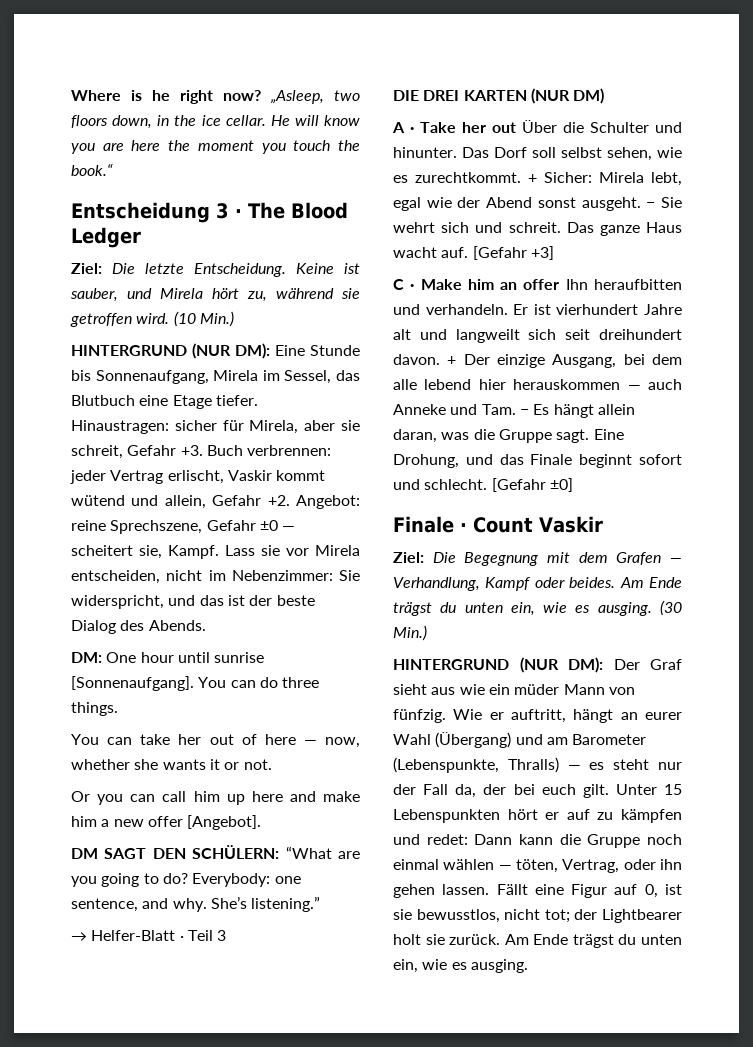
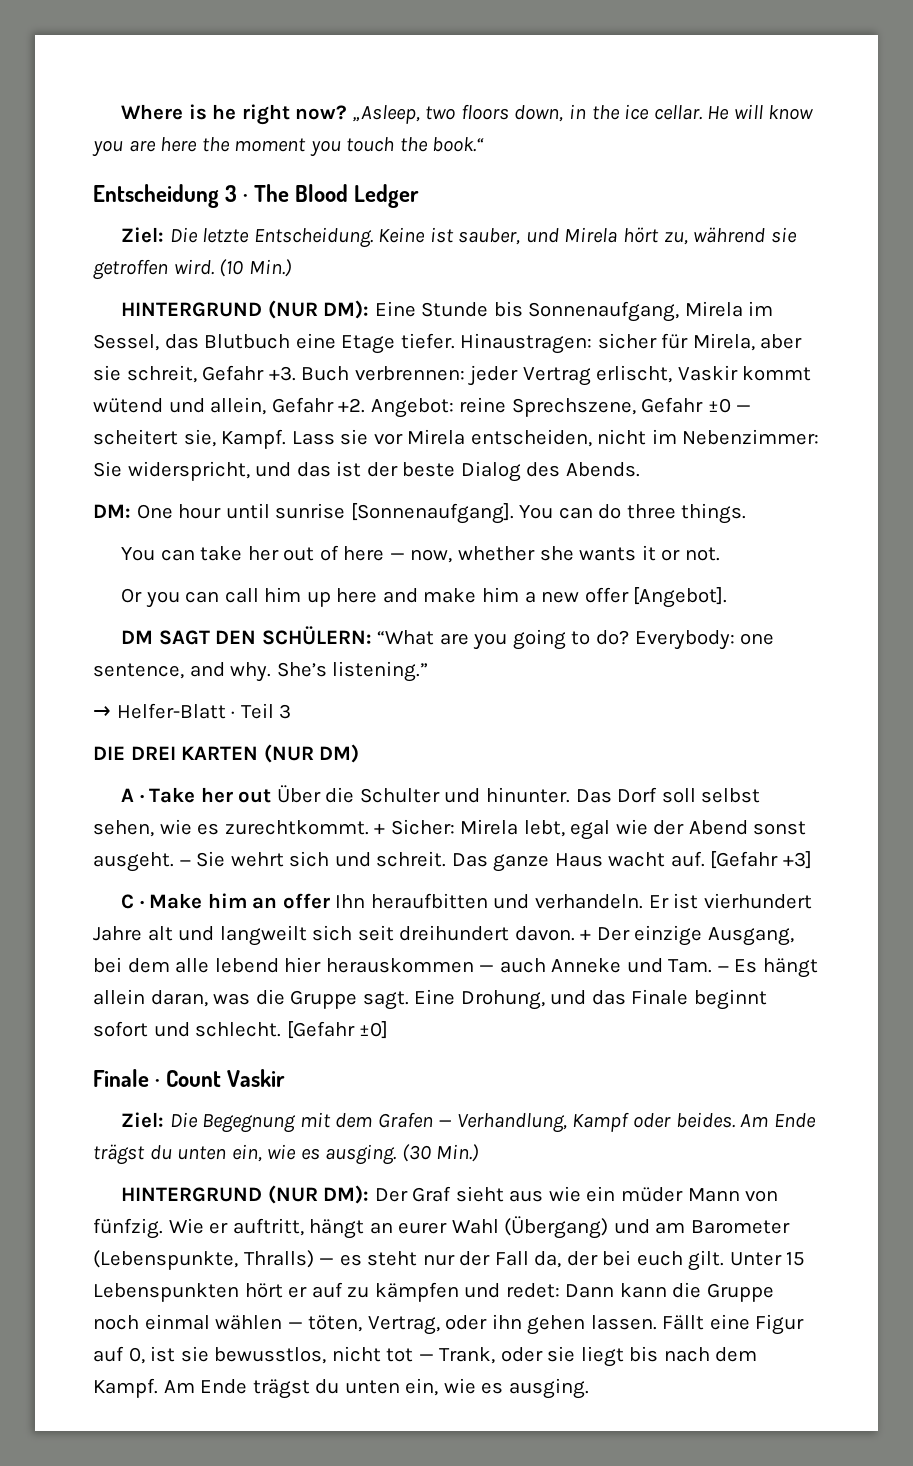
- Fällt eine Figur auf 0, ist sie bewusstlos, nicht tot; der Lightbearer holt sie zurück.
+ Fällt eine Figur auf 0, ist sie bewusstlos, nicht tot — Trank, oder sie liegt bis nach dem Kampf.

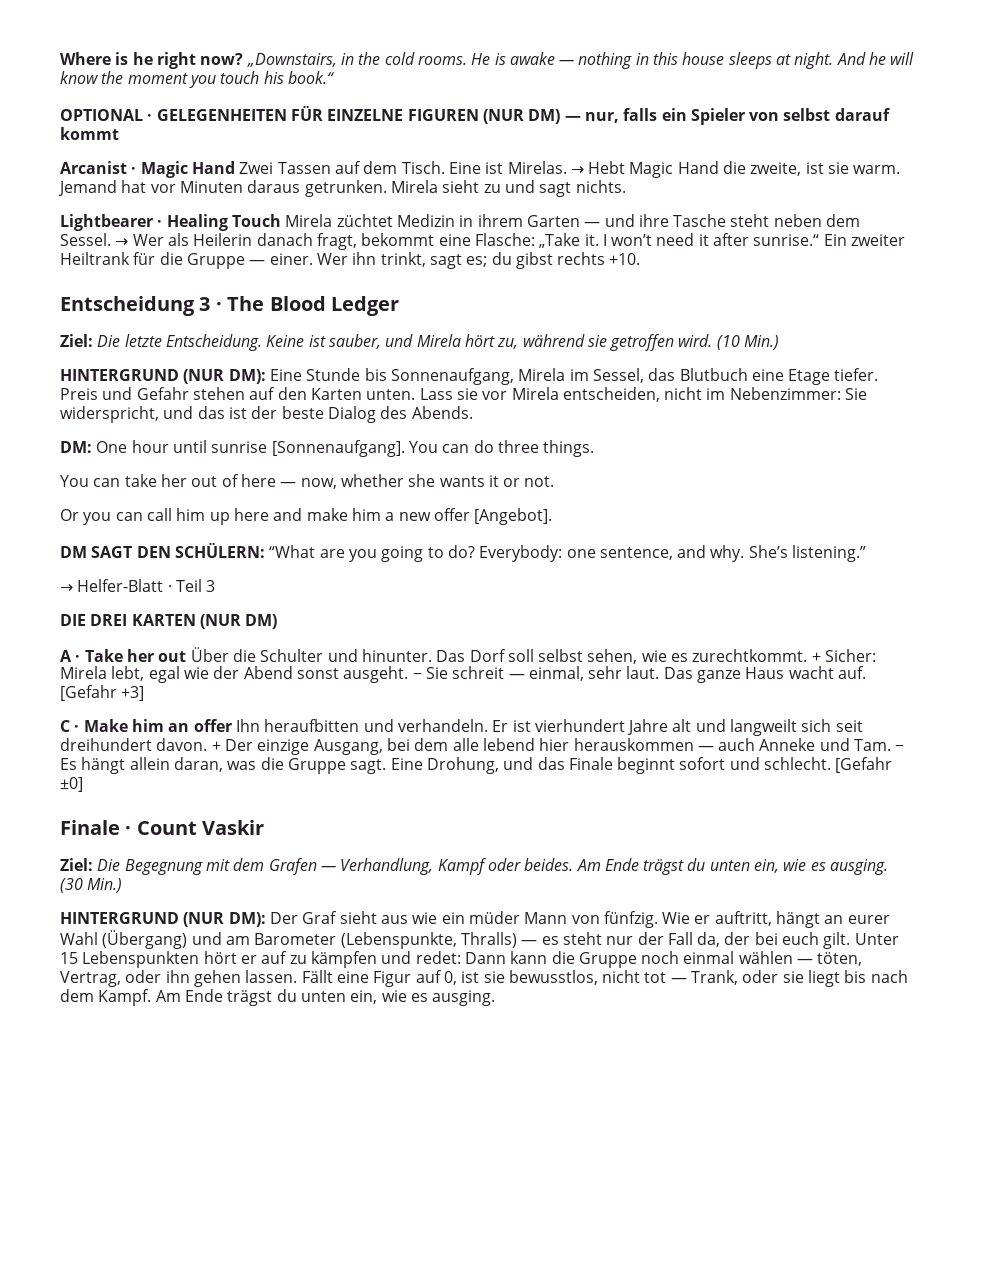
- „Asleep, two floors down, in the ice cellar. He will know you are here the moment you touch the book.“
+ „Downstairs, in the cold rooms. He is awake — nothing in this house sleeps at night. And he will know the moment you touch his book.“
+ OPTIONAL · GELEGENHEITEN FÜR EINZELNE FIGUREN (NUR DM) — nur, falls ein Spieler von selbst darauf kommt
+ Arcanist · Magic Hand Zwei Tassen auf dem Tisch. Eine ist Mirelas. → Hebt Magic Hand die zweite, ist sie warm. Jemand hat vor Minuten daraus getrunken. Mirela sieht zu und sagt nichts.
+ Lightbearer · Healing Touch Mirela züchtet Medizin in ihrem Garten — und ihre Tasche steht neben dem Sessel. → Wer als Heilerin danach fragt, bekommt eine Flasche: „Take it. I won’t need it after sunrise.“ Ein zweiter Heiltrank für die Gruppe — einer. Wer ihn trinkt, sagt es; du gibst rechts +10.
- Hinaustragen: sicher für Mirela, aber sie schreit, Gefahr +3. Buch verbrennen: jeder Vertrag erlischt, Vaskir kommt wütend und allein, Gefahr +2. Angebot: reine Sprechszene, Gefahr ±0 — scheitert sie, Kampf.
+ Preis und Gefahr stehen auf den Karten unten.
- − Sie wehrt sich und schreit.
+ − Sie schreit — einmal, sehr laut.

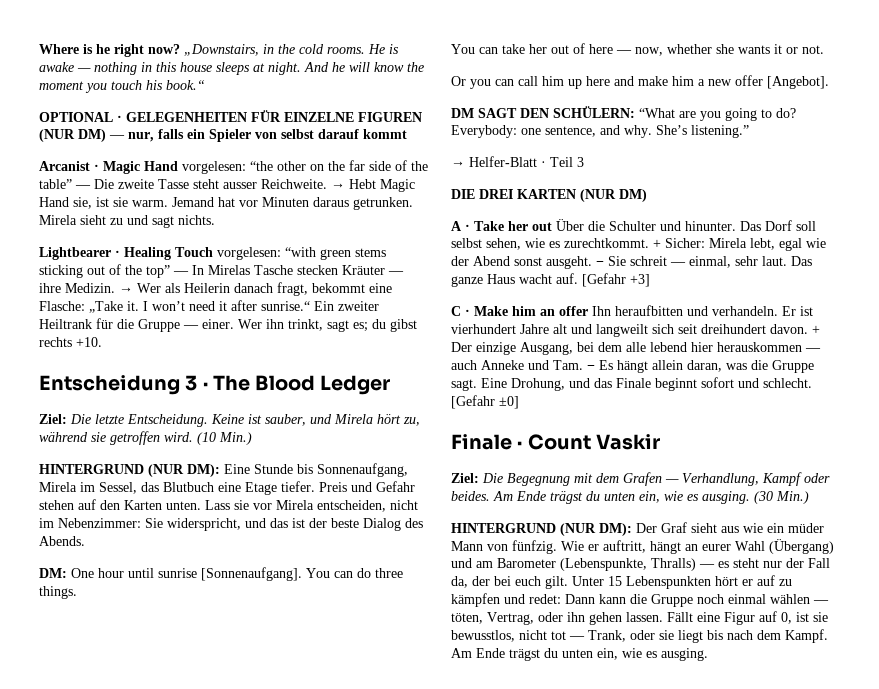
- Arcanist · Magic Hand Zwei Tassen auf dem Tisch. Eine ist Mirelas.
+ Arcanist · Magic Hand vorgelesen: “the other on the far side of the table” — Die zweite Tasse steht ausser Reichweite.
- → Hebt Magic Hand die zweite, ist sie warm.
+ → Hebt Magic Hand sie, ist sie warm.
- Lightbearer · Healing Touch Mirela züchtet Medizin in ihrem Garten — und ihre Tasche steht neben dem Sessel.
+ Lightbearer · Healing Touch vorgelesen: “with green stems sticking out of the top” — In Mirelas Tasche stecken Kräuter — ihre Medizin.

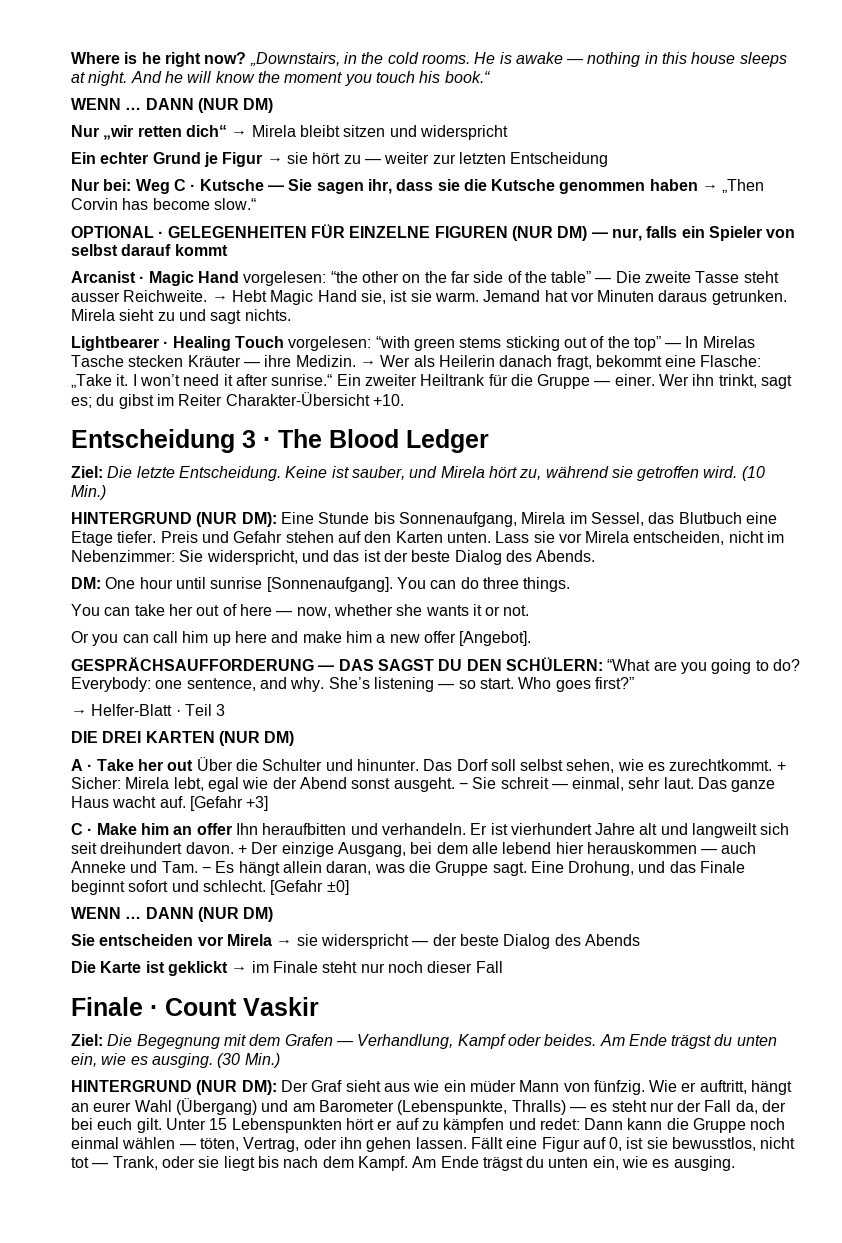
  And he will know the moment you touch his book.“
+ WENN … DANN (NUR DM)
+ Nur „wir retten dich“ → Mirela bleibt sitzen und widerspricht
+ Ein echter Grund je Figur → sie hört zu — weiter zur letzten Entscheidung
+ Nur bei: Weg C · Kutsche — Sie sagen ihr, dass sie die Kutsche genommen haben → „Then Corvin has become slow.“
- Wer ihn trinkt, sagt es; du gibst rechts +10.
+ Wer ihn trinkt, sagt es; du gibst im Reiter Charakter-Übersicht +10.
- DM SAGT DEN SCHÜLERN: “What are you going to do?
+ GESPRÄCHSAUFFORDERUNG — DAS SAGST DU DEN SCHÜLERN: “What are you going to do?
- She’s listening.”
+ She’s listening — so start. Who goes first?”
  [Gefahr ±0]
+ WENN … DANN (NUR DM)
+ Sie entscheiden vor Mirela → sie widerspricht — der beste Dialog des Abends
+ Die Karte ist geklickt → im Finale steht nur noch dieser Fall

